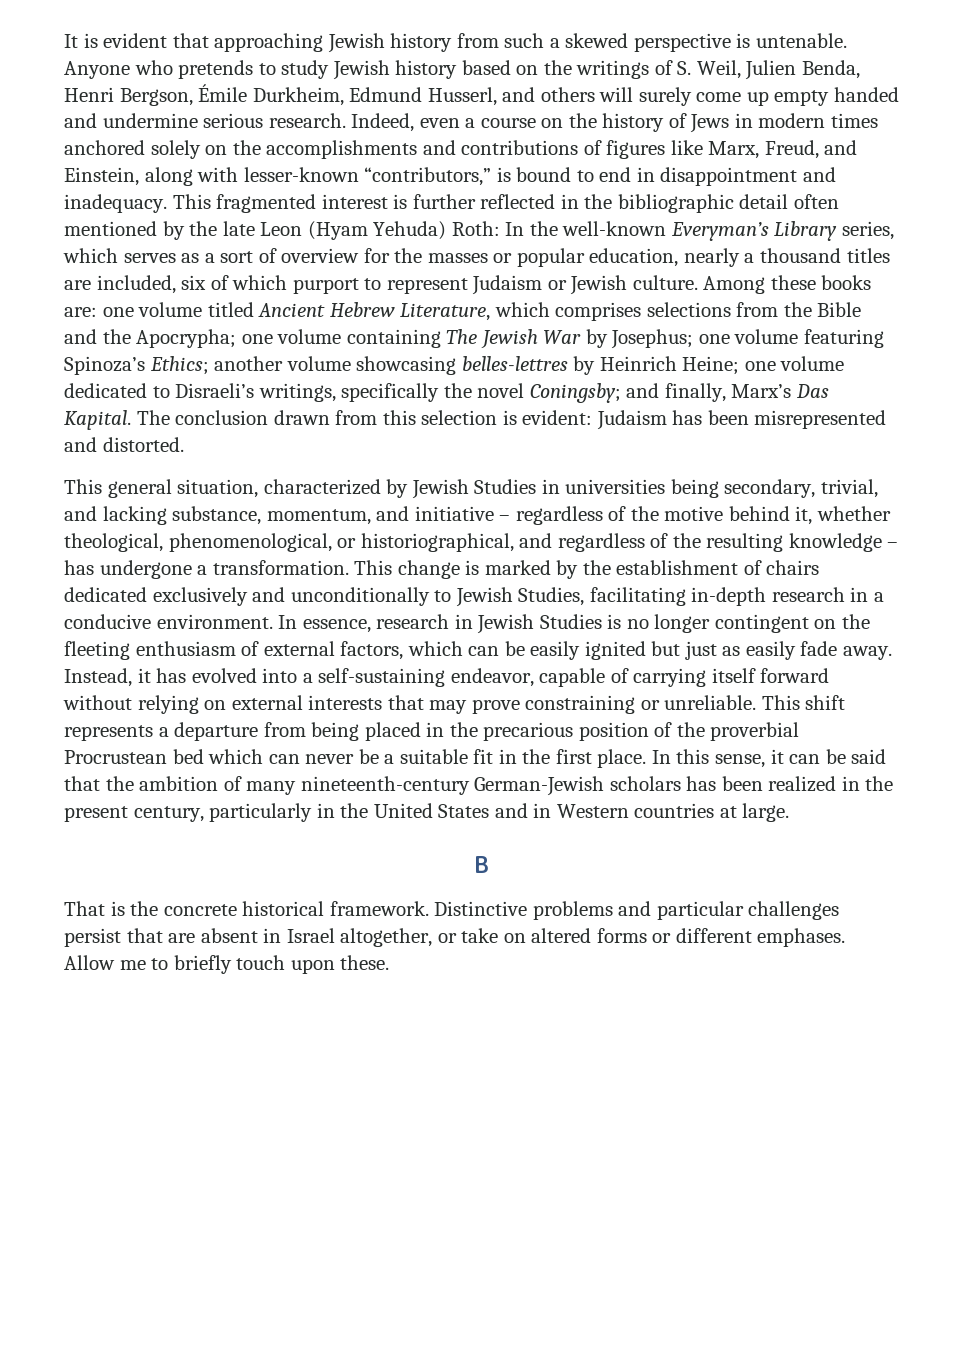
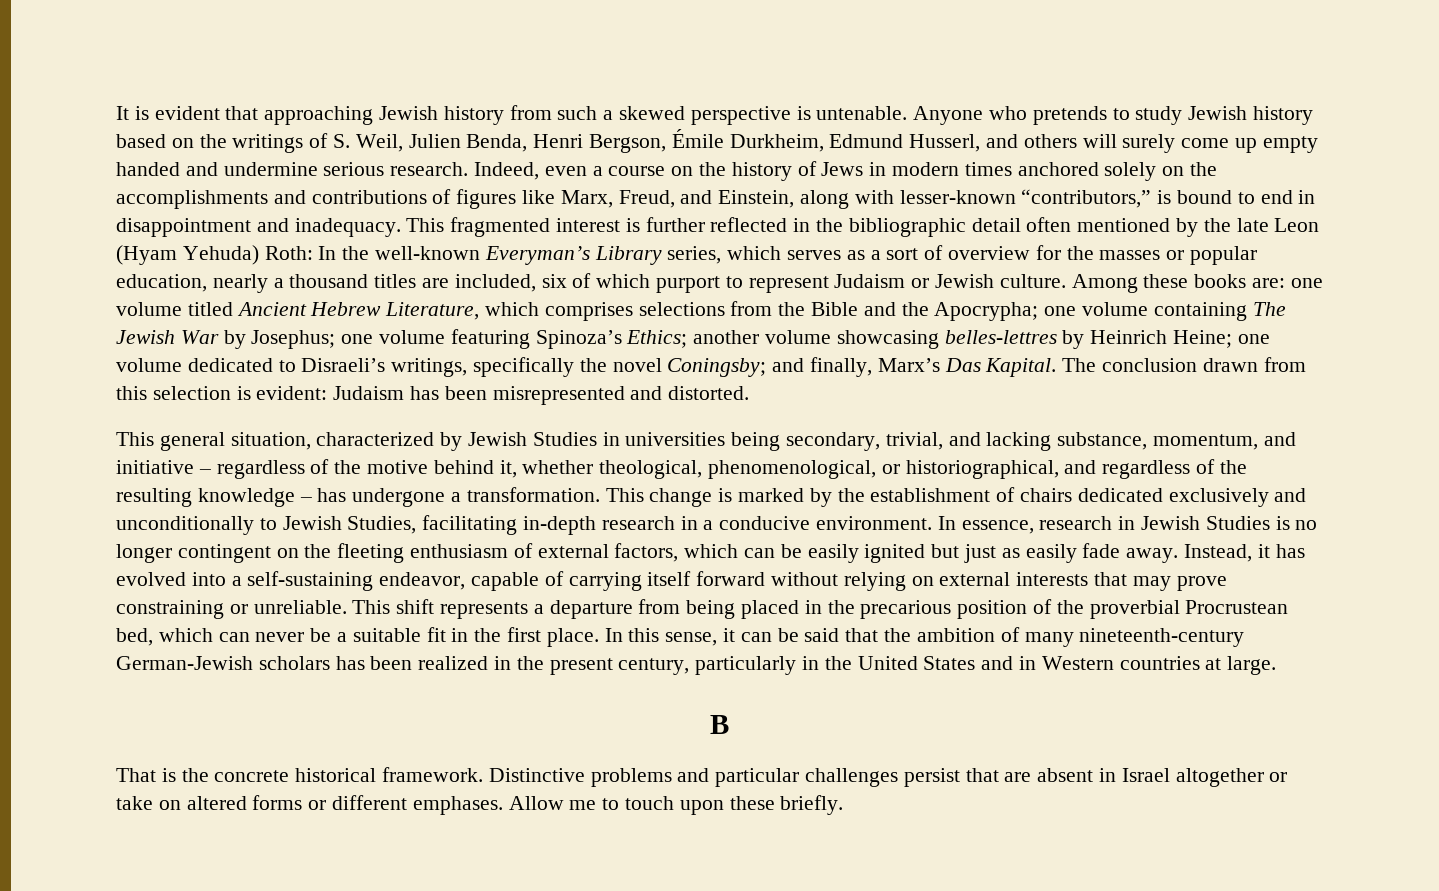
- This shift represents a departure from being placed in the precarious position of the proverbial Procrustean bed which can never be a suitable fit in the first place.
+ This shift represents a departure from being placed in the precarious position of the proverbial Procrustean bed, which can never be a suitable fit in the first place.
- Distinctive problems and particular challenges persist that are absent in Israel altogether, or take on altered forms or different emphases.
+ Distinctive problems and particular challenges persist that are absent in Israel altogether or take on altered forms or different emphases.
- Allow me to briefly touch upon these.
+ Allow me to touch upon these briefly.

